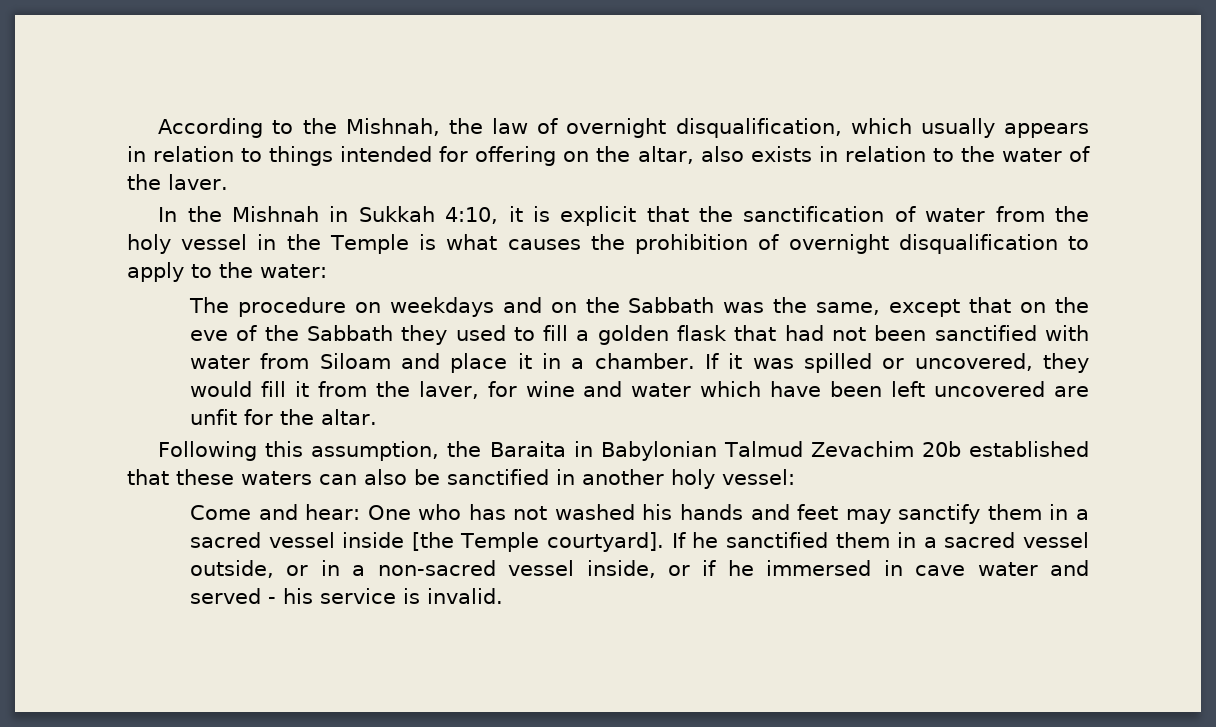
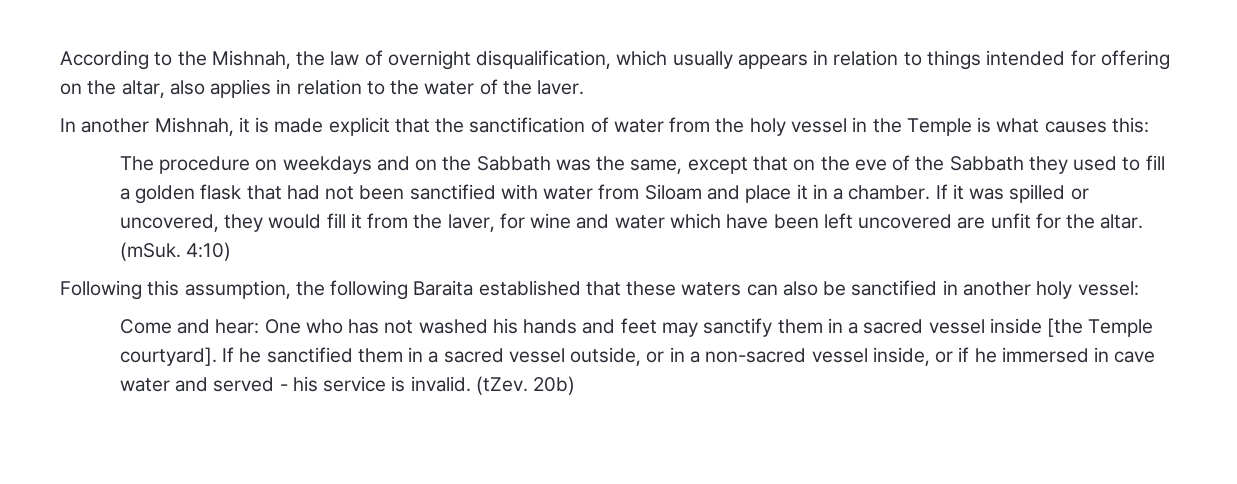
- According to the Mishnah, the law of overnight disqualification, which usually appears in relation to things intended for offering on the altar, also exists in relation to the water of the laver.
+ According to the Mishnah, the law of overnight disqualification, which usually appears in relation to things intended for offering on the altar, also applies in relation to the water of the laver.
- In the Mishnah in Sukkah 4:10, it is explicit that the sanctification of water from the holy vessel in the Temple is what causes the prohibition of overnight disqualification to apply to the water:
+ In another Mishnah, it is made explicit that the sanctification of water from the holy vessel in the Temple is what causes this:
+ (mSuk. 4:10)
- Following this assumption, the Baraita in Babylonian Talmud Zevachim 20b established that these waters can also be sanctified in another holy vessel:
+ Following this assumption, the following Baraita established that these waters can also be sanctified in another holy vessel:
+ (tZev. 20b)

